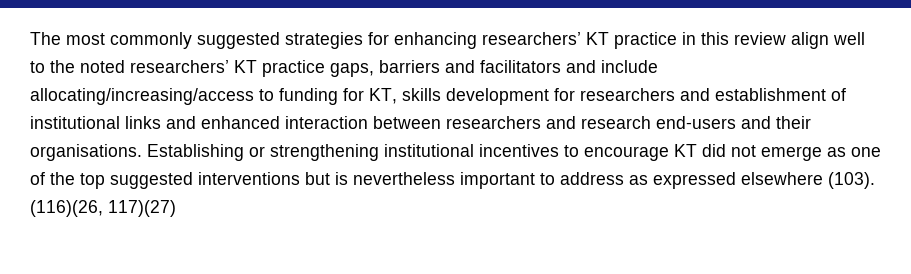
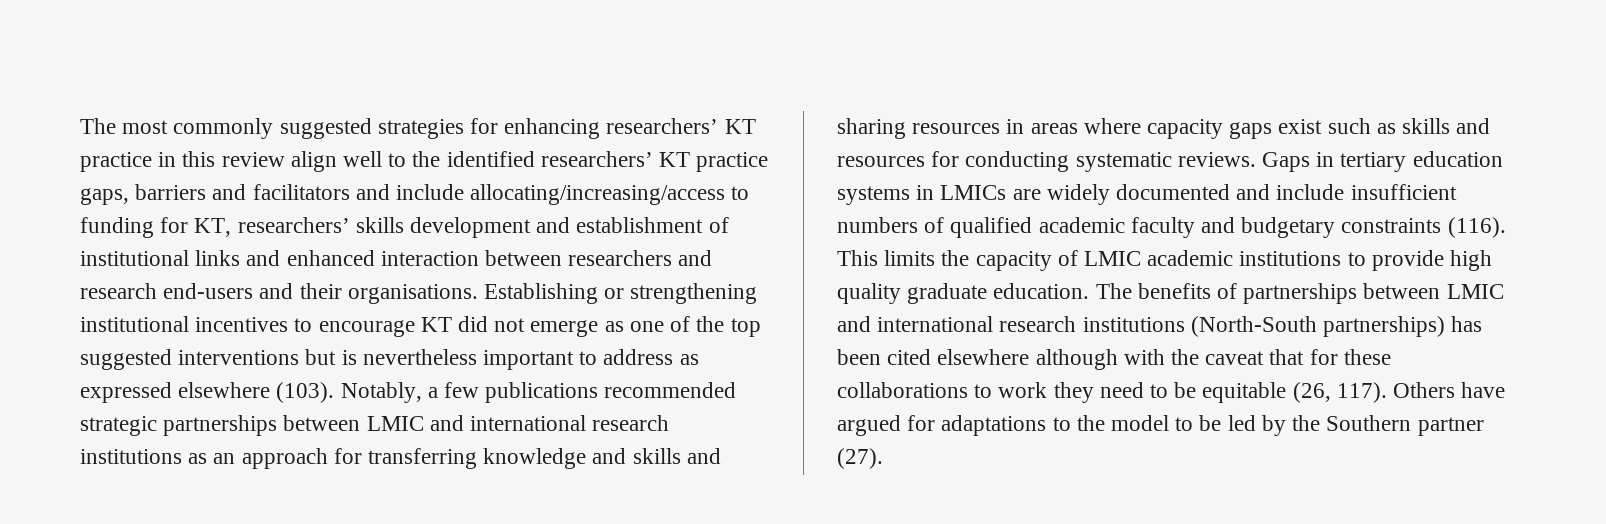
- The most commonly suggested strategies for enhancing researchers’ KT practice in this review align well to the noted researchers’ KT practice gaps, barriers and facilitators and include allocating/increasing/access to funding for KT, skills development for researchers and establishment of institutional links and enhanced interaction between researchers and research end-users and their organisations.
+ The most commonly suggested strategies for enhancing researchers’ KT practice in this review align well to the identified researchers’ KT practice gaps, barriers and facilitators and include allocating/increasing/access to funding for KT, researchers’ skills development and establishment of institutional links and enhanced interaction between researchers and research end-users and their organisations.
- (116)(26, 117)(27)
+ Notably, a few publications recommended strategic partnerships between LMIC and international research institutions as an approach for transferring knowledge and skills and sharing resources in areas where capacity gaps exist such as skills and resources for conducting systematic reviews. Gaps in tertiary education systems in LMICs are widely documented and include insufficient numbers of qualified academic faculty and budgetary constraints (116). This limits the capacity of LMIC academic institutions to provide high quality graduate education. The benefits of partnerships between LMIC and international research institutions (North-South partnerships) has been cited elsewhere although with the caveat that for these collaborations to work they need to be equitable (26, 117). Others have argued for adaptations to the model to be led by the Southern partner (27).

